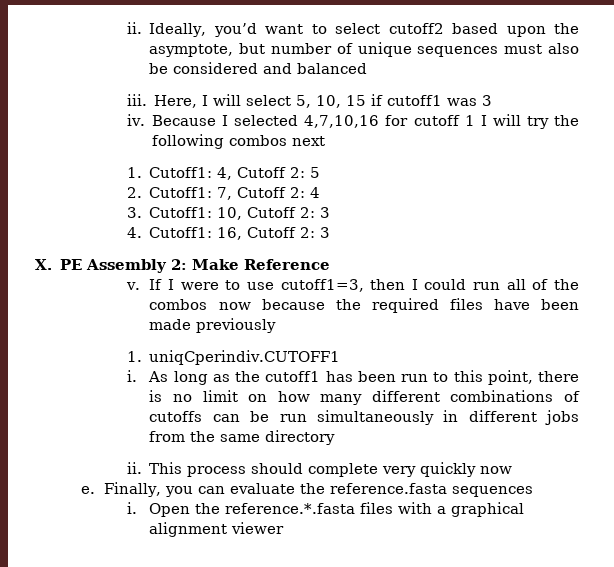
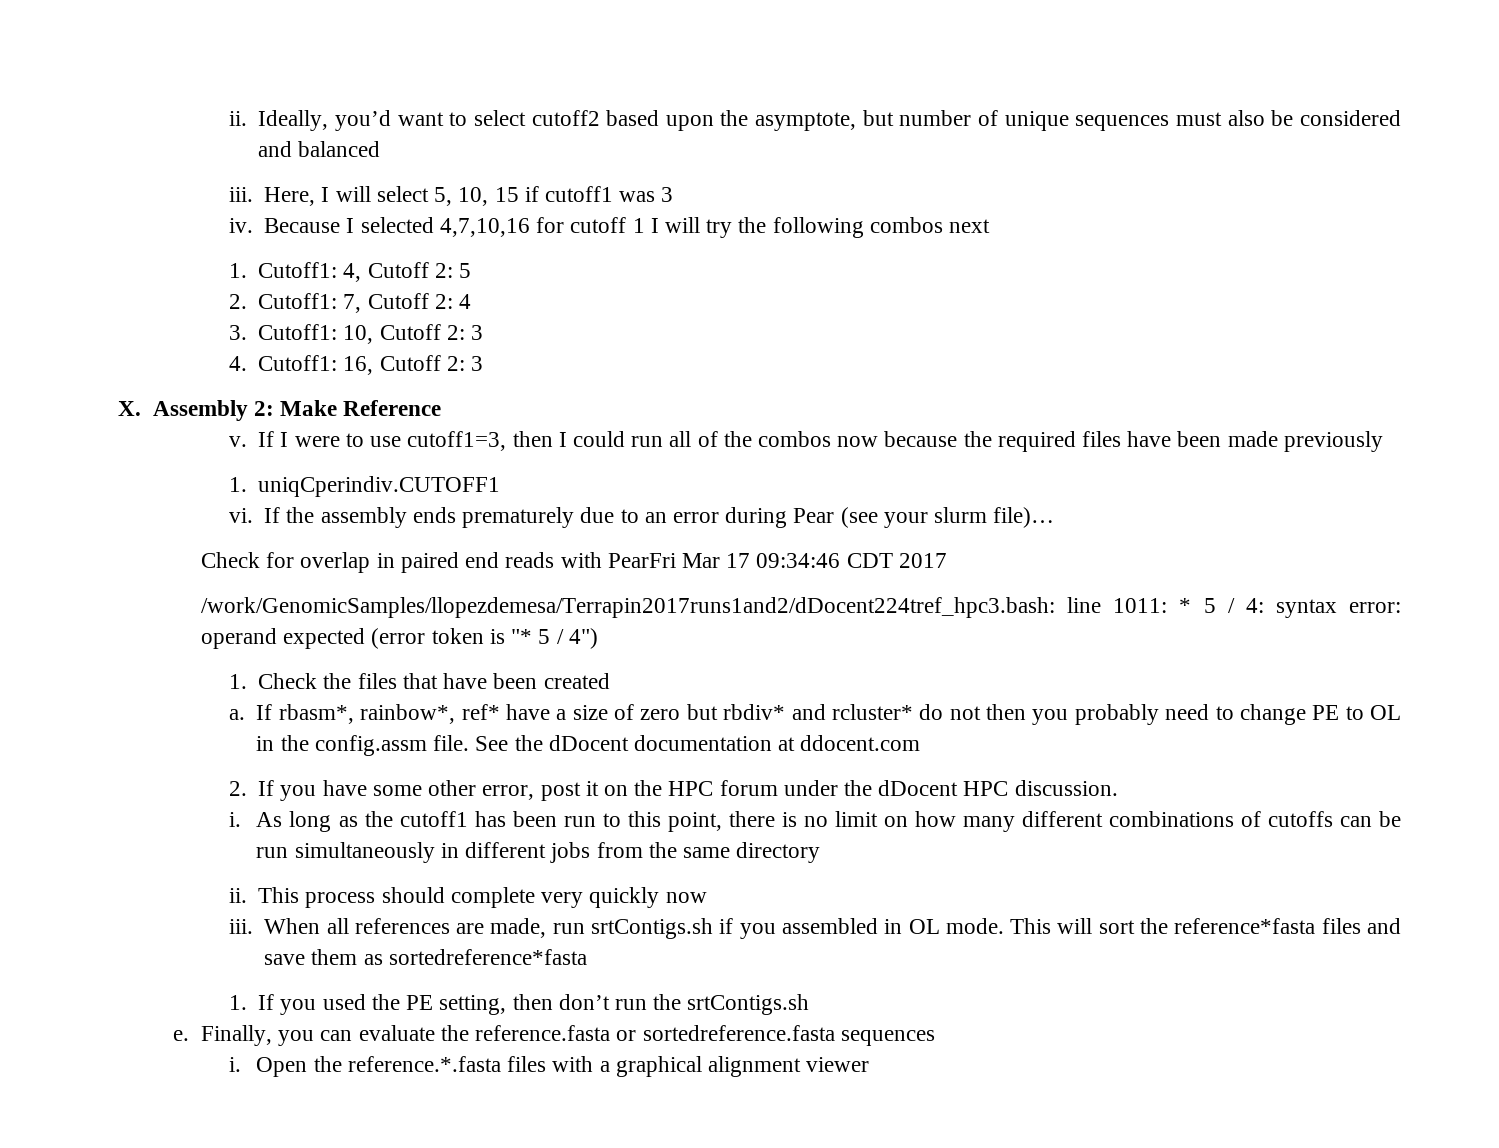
- X. PE Assembly 2: Make Reference
+ X. Assembly 2: Make Reference
+ vi. If the assembly ends prematurely due to an error during Pear (see your slurm file)…
+ Check for overlap in paired end reads with PearFri Mar 17 09:34:46 CDT 2017
+ /work/GenomicSamples/llopezdemesa/Terrapin2017runs1and2/dDocent224tref_hpc3.bash: line 1011: * 5 / 4: syntax error: operand expected (error token is "* 5 / 4")
+ 1. Check the files that have been created
+ a. If rbasm*, rainbow*, ref* have a size of zero but rbdiv* and rcluster* do not then you probably need to change PE to OL in the config.assm file. See the dDocent documentation at ddocent.com
+ 2. If you have some other error, post it on the HPC forum under the dDocent HPC discussion.
+ iii. When all references are made, run srtContigs.sh if you assembled in OL mode. This will sort the reference*fasta files and save them as sortedreference*fasta
+ 1. If you used the PE setting, then don’t run the srtContigs.sh
- Finally, you can evaluate the reference.fasta sequences
+ Finally, you can evaluate the reference.fasta or sortedreference.fasta sequences

